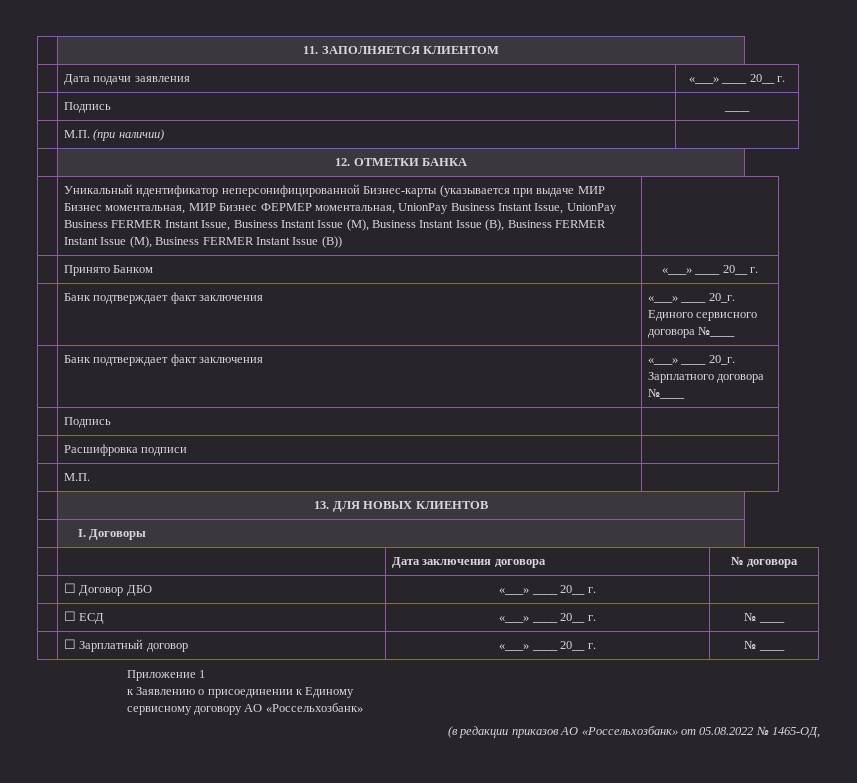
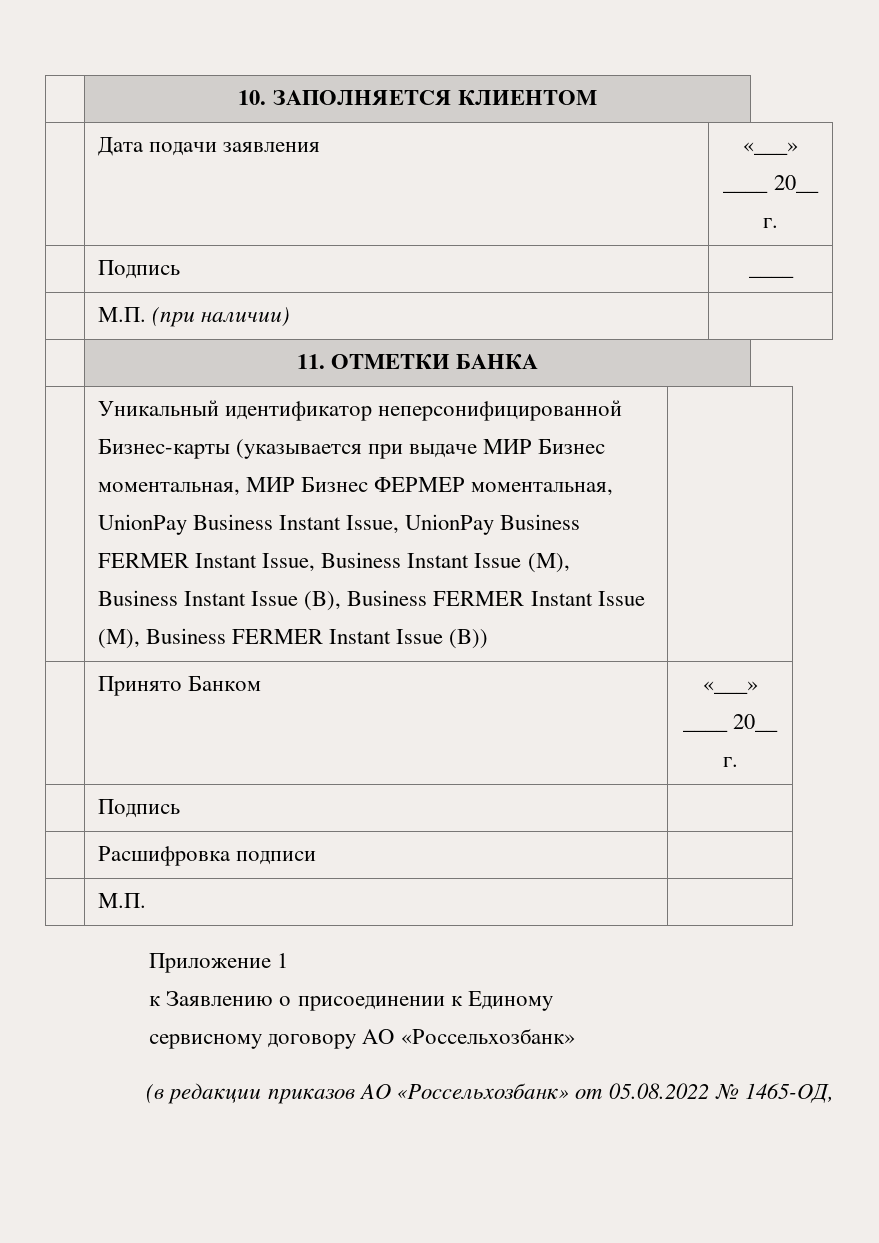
- | 11. ЗАПОЛНЯЕТСЯ КЛИЕНТОМ
+ | 10. ЗАПОЛНЯЕТСЯ КЛИЕНТОМ
- | 12. ОТМЕТКИ БАНКА
+ | 11. ОТМЕТКИ БАНКА
  | Принято Банком | «___» ____ 20__ г.
- | Банк подтверждает факт заключения | «___» ____ 20_г. Единого сервисного договора №____
- | Банк подтверждает факт заключения | «___» ____ 20_г. Зарплатного договора №____
  | Подпись |
  | Расшифровка подписи |
  | М.П. |
- | 13. ДЛЯ НОВЫХ КЛИЕНТОВ
- | I. Договоры
- | | Дата заключения договора | № договора
- | ☐ Договор ДБО | «___» ____ 20__ г. |
- | ☐ ЕСД | «___» ____ 20__ г. | № ____
- | ☐ Зарплатный договор | «___» ____ 20__ г. | № ____

